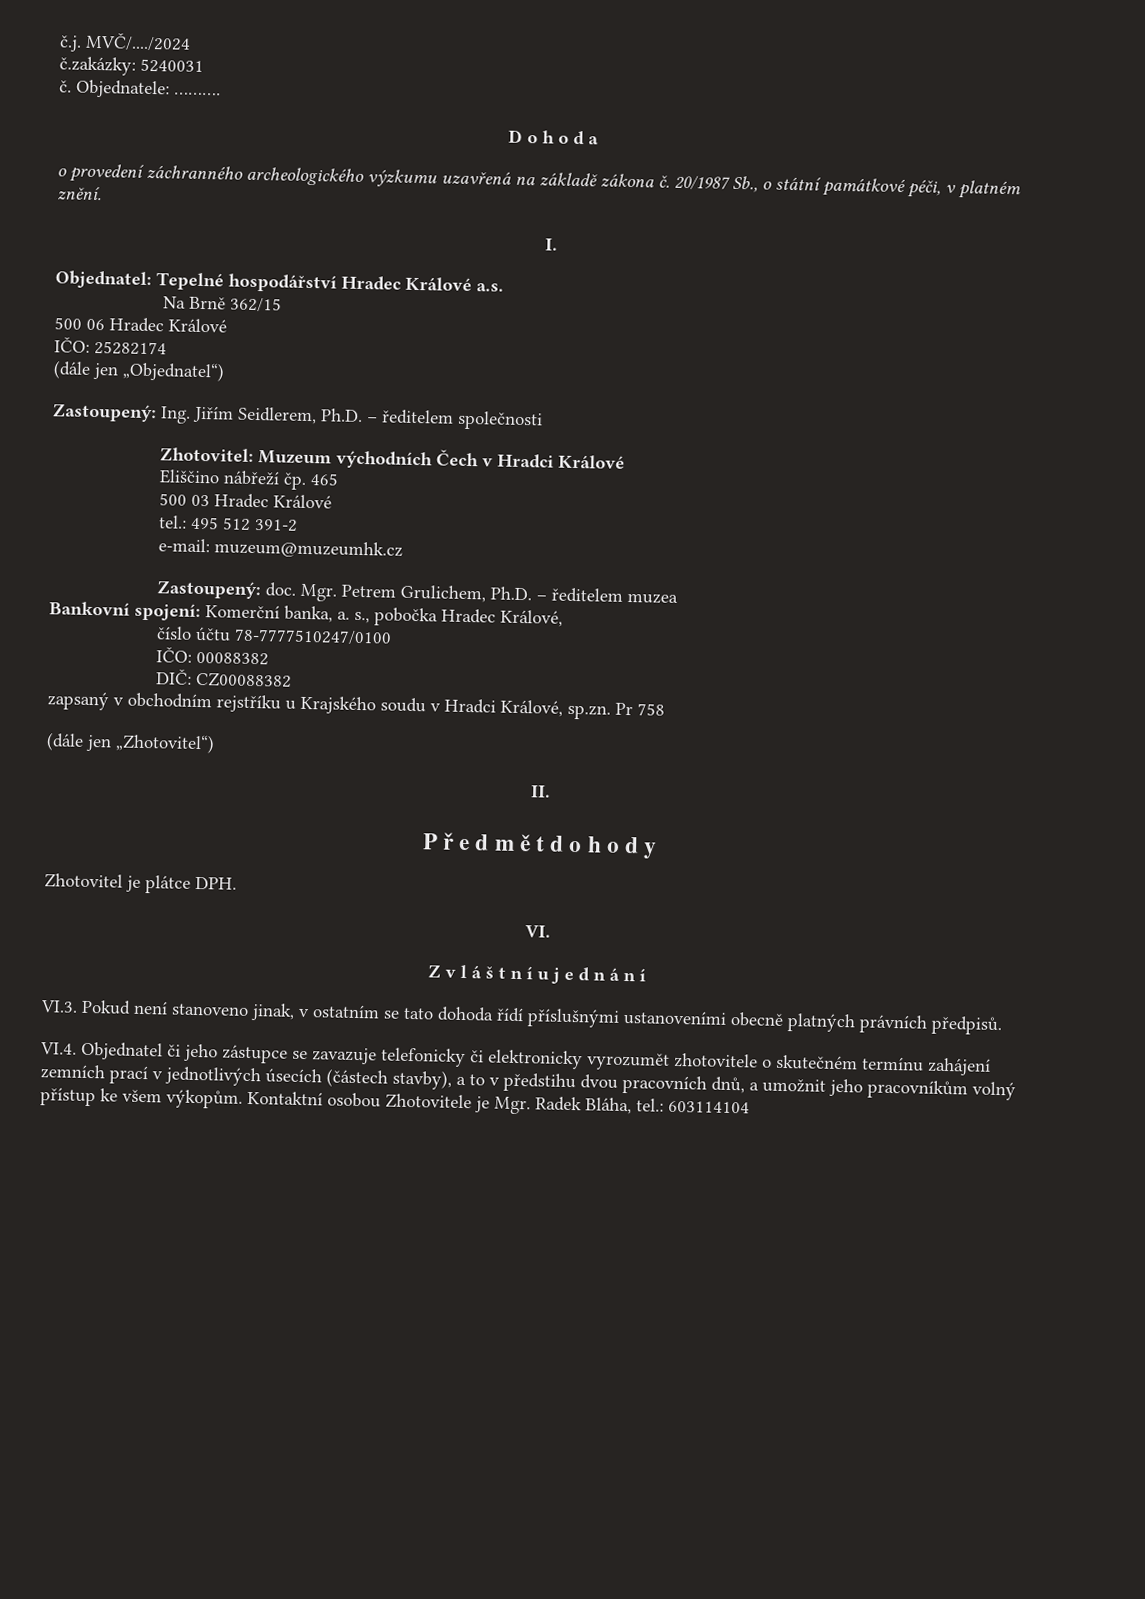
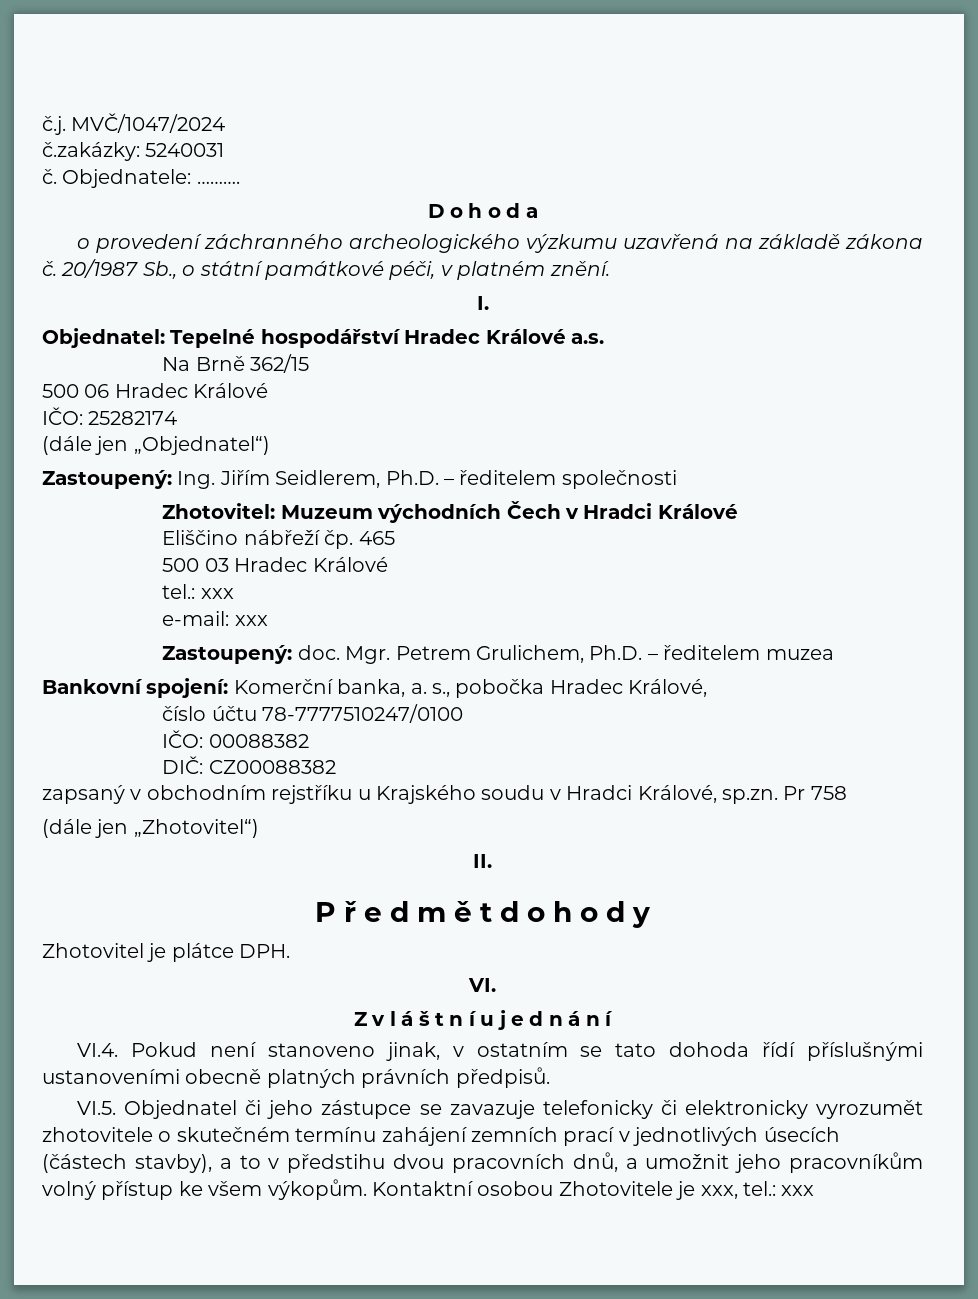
- č.j. MVČ/..../2024
+ č.j. MVČ/1047/2024
  500 03 Hradec Králové
- tel.: 495 512 391-2
+ tel.: xxx
- e-mail: muzeum@muzeumhk.cz
+ e-mail: xxx
- VI.3. Pokud není stanoveno jinak, v ostatním se tato dohoda řídí příslušnými ustanoveními obecně platných právních předpisů.
+ VI.4. Pokud není stanoveno jinak, v ostatním se tato dohoda řídí příslušnými ustanoveními obecně platných právních předpisů.
- VI.4. Objednatel či jeho zástupce se zavazuje telefonicky či elektronicky vyrozumět zhotovitele o skutečném termínu zahájení zemních prací v jednotlivých úsecích (částech stavby), a to v předstihu dvou pracovních dnů, a umožnit jeho pracovníkům volný přístup ke všem výkopům.
+ VI.5. Objednatel či jeho zástupce se zavazuje telefonicky či elektronicky vyrozumět zhotovitele o skutečném termínu zahájení zemních prací v jednotlivých úsecích (částech stavby), a to v předstihu dvou pracovních dnů, a umožnit jeho pracovníkům volný přístup ke všem výkopům.
- Kontaktní osobou Zhotovitele je Mgr. Radek Bláha, tel.: 603114104
+ Kontaktní osobou Zhotovitele je xxx, tel.: xxx

